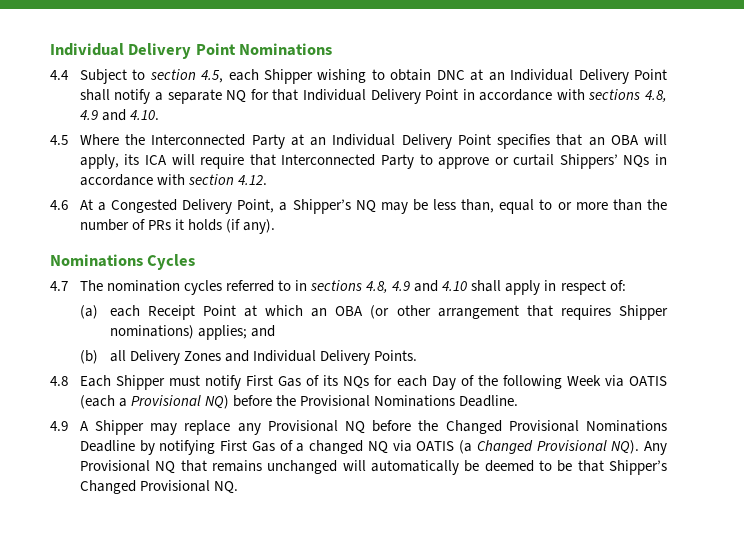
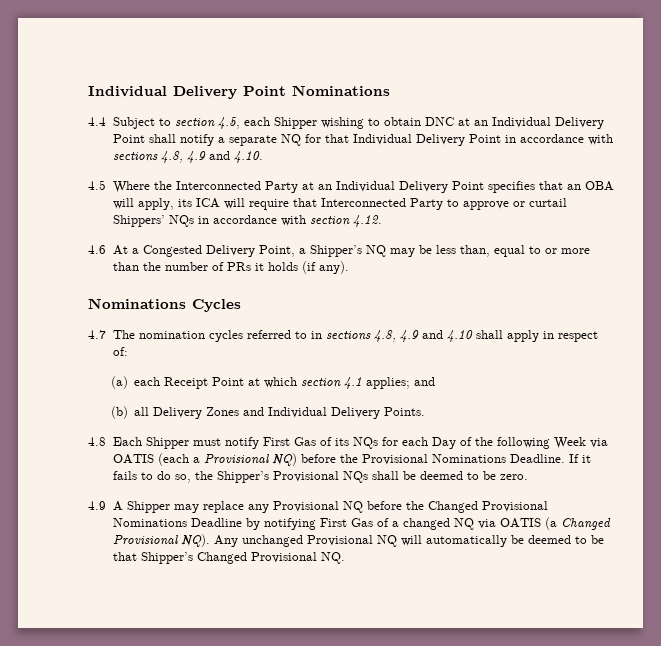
- (a) each Receipt Point at which an OBA (or other arrangement that requires Shipper nominations) applies; and
+ (a) each Receipt Point at which section 4.1 applies; and
+ If it fails to do so, the Shipper’s Provisional NQs shall be deemed to be zero.
- 4.9 A Shipper may replace any Provisional NQ before the Changed Provisional Nominations Deadline by notifying First Gas of a changed NQ via OATIS (a Changed Provisional NQ). Any Provisional NQ that remains unchanged will automatically be deemed to be that Shipper’s Changed Provisional NQ.
+ 4.9 A Shipper may replace any Provisional NQ before the Changed Provisional Nominations Deadline by notifying First Gas of a changed NQ via OATIS (a Changed Provisional NQ). Any unchanged Provisional NQ will automatically be deemed to be that Shipper’s Changed Provisional NQ.

